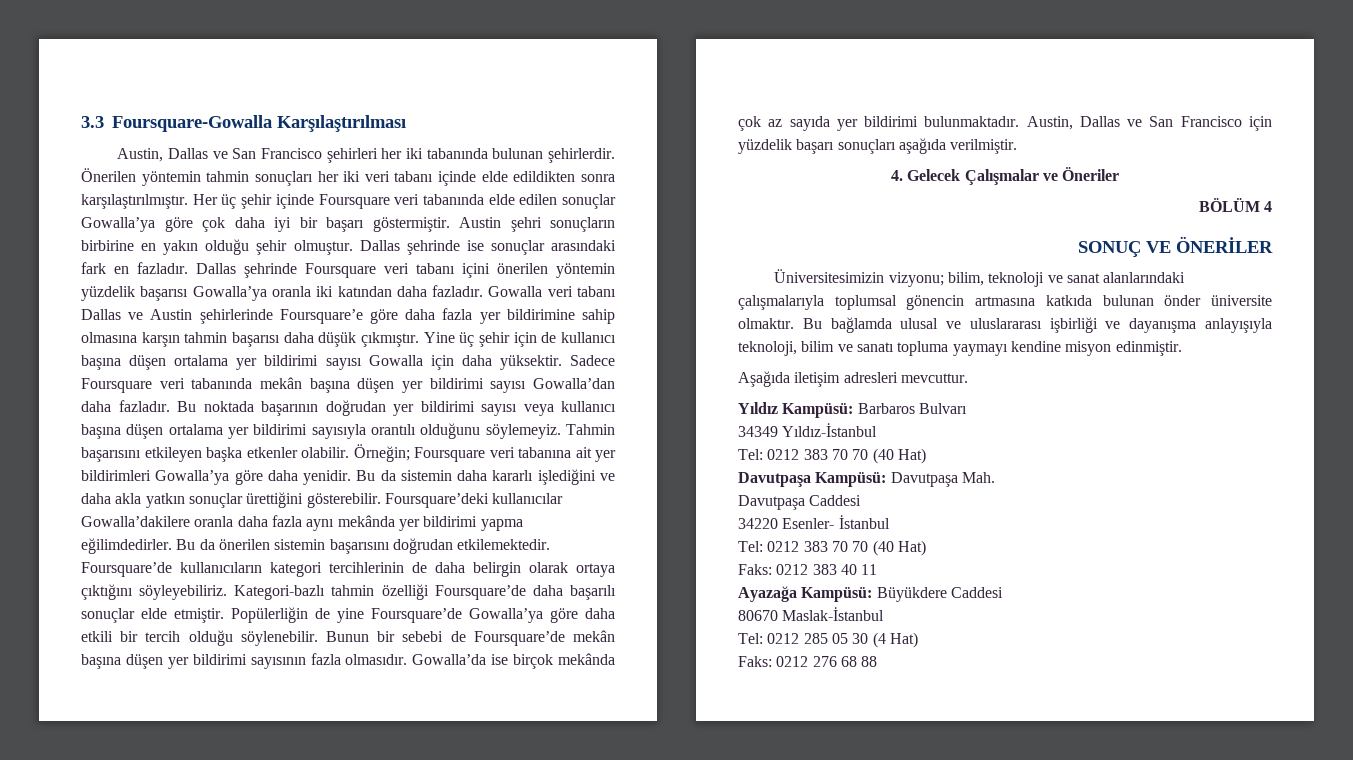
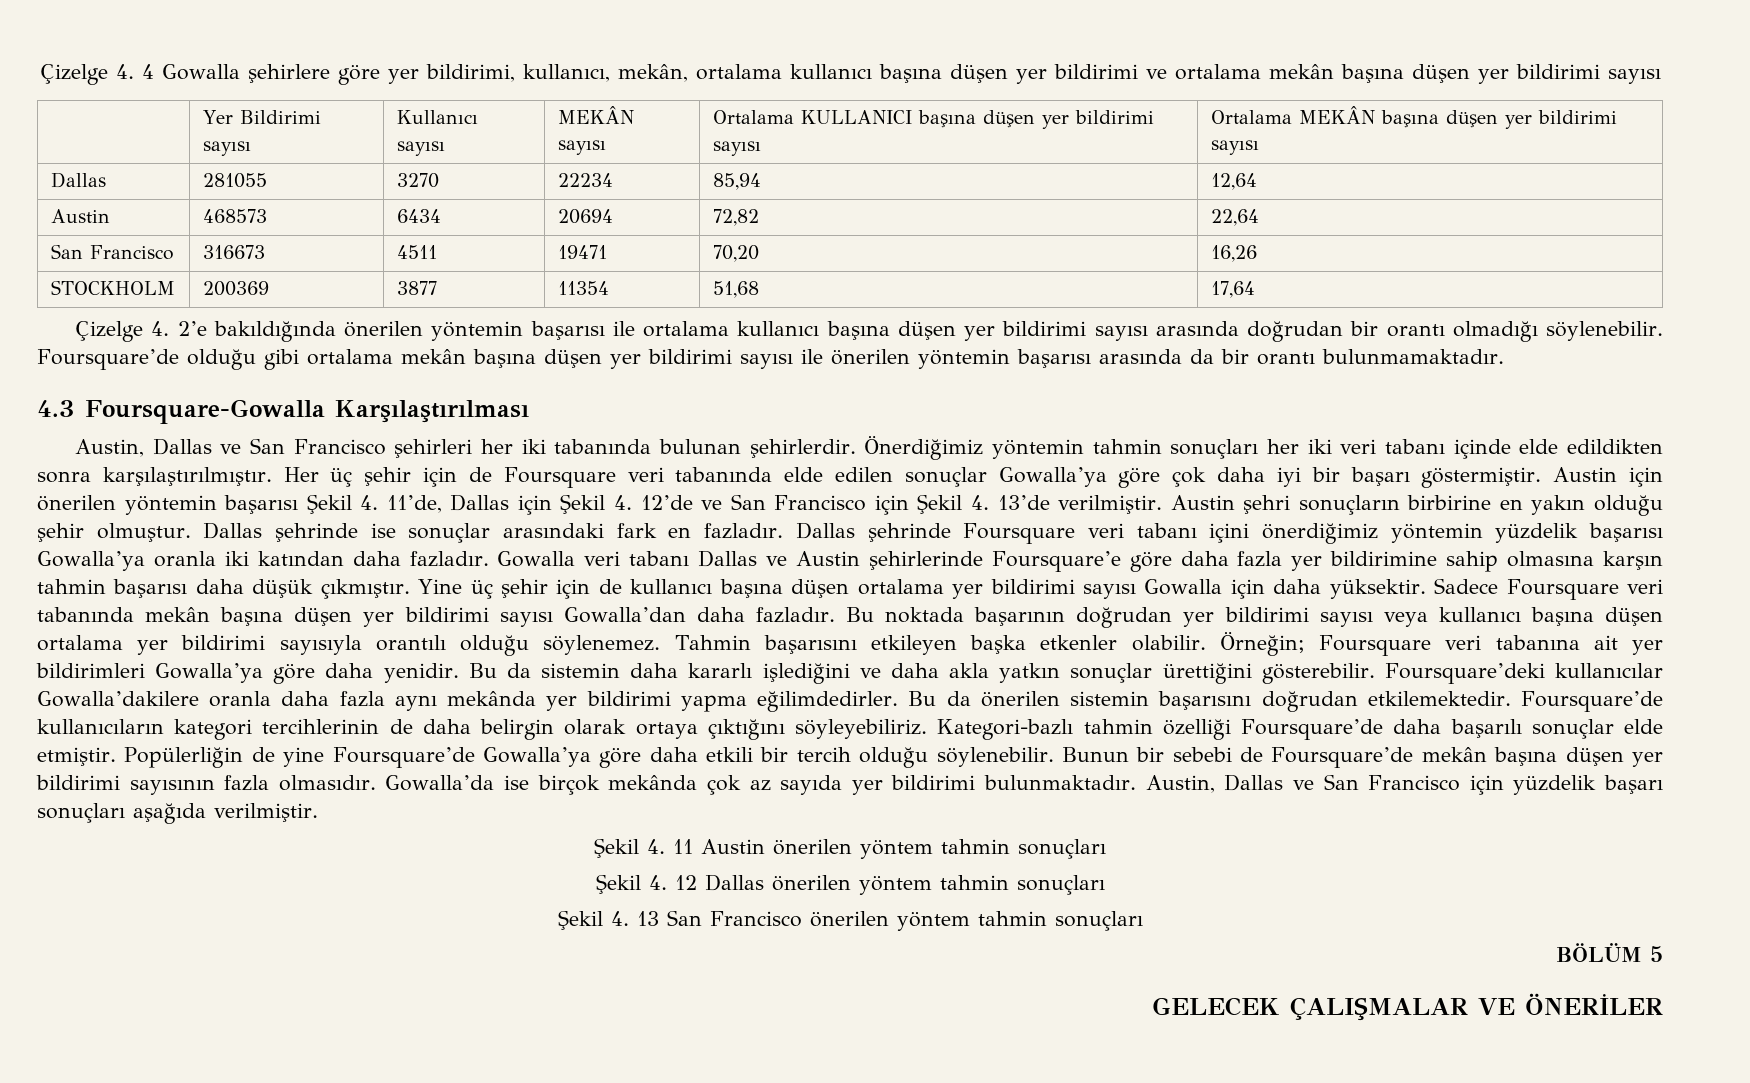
- 3.3 Foursquare-Gowalla Karşılaştırılması
+ Çizelge 4. 4 Gowalla şehirlere göre yer bildirimi, kullanıcı, mekân, ortalama kullanıcı başına düşen yer bildirimi ve ortalama mekân başına düşen yer bildirimi sayısı
+ | Yer Bildirimi sayısı | Kullanıcı sayısı | MEKÂN sayısı | Ortalama KULLANICI başına düşen yer bildirimi sayısı | Ortalama MEKÂN başına düşen yer bildirimi sayısı
+ Dallas | 281055 | 3270 | 22234 | 85,94 | 12,64
+ Austin | 468573 | 6434 | 20694 | 72,82 | 22,64
+ San Francisco | 316673 | 4511 | 19471 | 70,20 | 16,26
+ STOCKHOLM | 200369 | 3877 | 11354 | 51,68 | 17,64
+ Çizelge 4. 2’e bakıldığında önerilen yöntemin başarısı ile ortalama kullanıcı başına düşen yer bildirimi sayısı arasında doğrudan bir orantı olmadığı söylenebilir. Foursquare’de olduğu gibi ortalama mekân başına düşen yer bildirimi sayısı ile önerilen yöntemin başarısı arasında da bir orantı bulunmamaktadır.
+ 4.3 Foursquare-Gowalla Karşılaştırılması
- Önerilen yöntemin tahmin sonuçları her iki veri tabanı içinde elde edildikten sonra karşılaştırılmıştır.
+ Önerdiğimiz yöntemin tahmin sonuçları her iki veri tabanı içinde elde edildikten sonra karşılaştırılmıştır.
- Her üç şehir içinde Foursquare veri tabanında elde edilen sonuçlar Gowalla’ya göre çok daha iyi bir başarı göstermiştir.
+ Her üç şehir için de Foursquare veri tabanında elde edilen sonuçlar Gowalla’ya göre çok daha iyi bir başarı göstermiştir.
- Austin şehri sonuçların birbirine en yakın olduğu şehir olmuştur.
+ Austin için önerilen yöntemin başarısı Şekil 4. 11’de, Dallas için Şekil 4. 12’de ve San Francisco için Şekil 4. 13’de verilmiştir. Austin şehri sonuçların birbirine en yakın olduğu şehir olmuştur.
- Dallas şehrinde Foursquare veri tabanı içini önerilen yöntemin yüzdelik başarısı Gowalla’ya oranla iki katından daha fazladır.
+ Dallas şehrinde Foursquare veri tabanı içini önerdiğimiz yöntemin yüzdelik başarısı Gowalla’ya oranla iki katından daha fazladır.
- Bu noktada başarının doğrudan yer bildirimi sayısı veya kullanıcı başına düşen ortalama yer bildirimi sayısıyla orantılı olduğunu söylemeyiz.
+ Bu noktada başarının doğrudan yer bildirimi sayısı veya kullanıcı başına düşen ortalama yer bildirimi sayısıyla orantılı olduğu söylenemez.
- 4. Gelecek Çalışmalar ve Öneriler
- BÖLÜM 4
- SONUÇ VE ÖNERİLER
- Üniversitesimizin vizyonu; bilim, teknoloji ve sanat alanlarındaki çalışmalarıyla toplumsal gönencin artmasına katkıda bulunan önder üniversite olmaktır. Bu bağlamda ulusal ve uluslararası işbirliği ve dayanışma anlayışıyla teknoloji, bilim ve sanatı topluma yaymayı kendine misyon edinmiştir.
- Aşağıda iletişim adresleri mevcuttur.
- Yıldız Kampüsü: Barbaros Bulvarı
- 34349 Yıldız-İstanbul
- Tel: 0212 383 70 70 (40 Hat)
- Davutpaşa Kampüsü: Davutpaşa Mah.
- Davutpaşa Caddesi
- 34220 Esenler- İstanbul
- Tel: 0212 383 70 70 (40 Hat)
- Faks: 0212 383 40 11
- Ayazağa Kampüsü: Büyükdere Caddesi
- 80670 Maslak-İstanbul
- Tel: 0212 285 05 30 (4 Hat)
- Faks: 0212 276 68 88
+ Şekil 4. 11 Austin önerilen yöntem tahmin sonuçları
+ Şekil 4. 12 Dallas önerilen yöntem tahmin sonuçları
+ Şekil 4. 13 San Francisco önerilen yöntem tahmin sonuçları
+ BÖLÜM 5
+ GELECEK ÇALIŞMALAR VE ÖNERİLER

